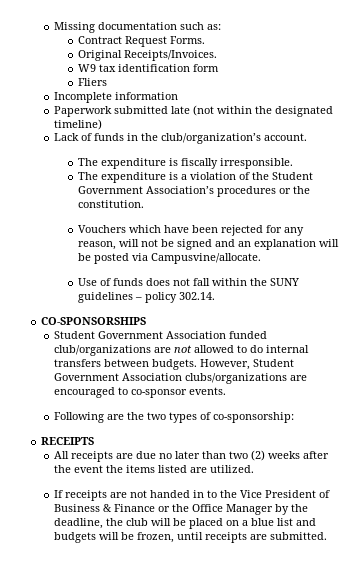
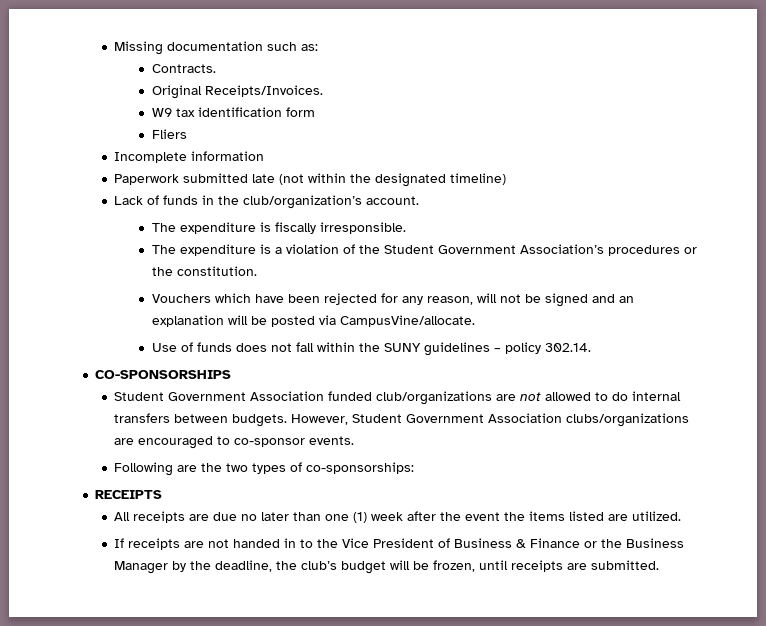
- Contract Request Forms.
+ Contracts.
- Vouchers which have been rejected for any reason, will not be signed and an explanation will be posted via Campusvine/allocate.
+ Vouchers which have been rejected for any reason, will not be signed and an explanation will be posted via CampusVine/allocate.
- Following are the two types of co-sponsorship:
+ Following are the two types of co-sponsorships:
- All receipts are due no later than two (2) weeks after the event the items listed are utilized.
+ All receipts are due no later than one (1) week after the event the items listed are utilized.
- If receipts are not handed in to the Vice President of Business & Finance or the Office Manager by the deadline, the club will be placed on a blue list and budgets will be frozen, until receipts are submitted.
+ If receipts are not handed in to the Vice President of Business & Finance or the Business Manager by the deadline, the club’s budget will be frozen, until receipts are submitted.

